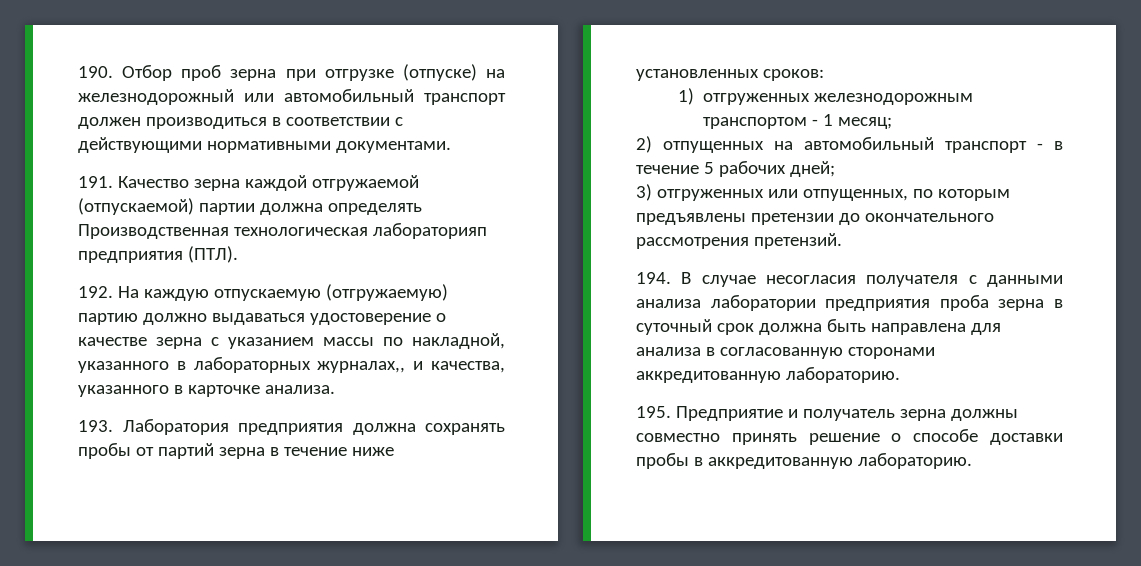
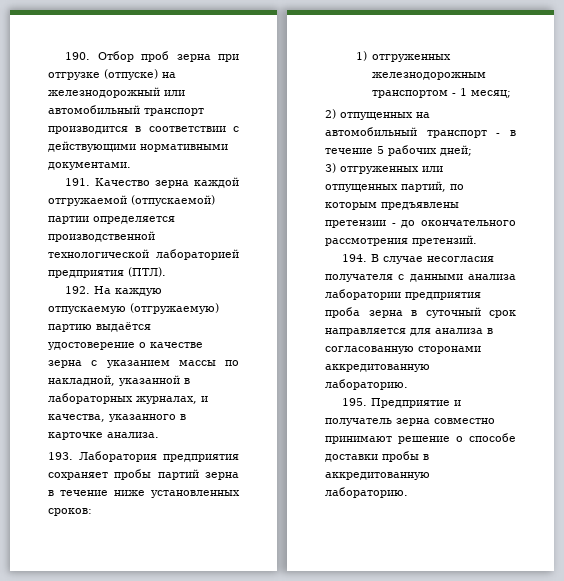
- 190. Отбор проб зерна при отгрузке (отпуске) на железнодорожный или автомобильный транспорт должен производиться в соответствии с действующими нормативными документами.
+ 190. Отбор проб зерна при отгрузке (отпуске) на железнодорожный или автомобильный транспорт производится в соответствии с действующими нормативными документами.
- 191. Качество зерна каждой отгружаемой (отпускаемой) партии должна определять Производственная технологическая лабораторияп предприятия (ПТЛ).
+ 191. Качество зерна каждой отгружаемой (отпускаемой) партии определяется производственной технологической лабораторией предприятия (ПТЛ).
- 192. На каждую отпускаемую (отгружаемую) партию должно выдаваться удостоверение о качестве зерна с указанием массы по накладной, указанного в лабораторных журналах,, и качества, указанного в карточке анализа.
+ 192. На каждую отпускаемую (отгружаемую) партию выдаётся удостоверение о качестве зерна с указанием массы по накладной, указанной в лабораторных журналах, и качества, указанного в карточке анализа.
- 193. Лаборатория предприятия должна сохранять пробы от партий зерна в течение ниже установленных сроков:
+ 193. Лаборатория предприятия сохраняет пробы партий зерна в течение ниже установленных сроков:
- 3) отгруженных или отпущенных, по которым предъявлены претензии до окончательного рассмотрения претензий.
+ 3) отгруженных или отпущенных партий, по которым предъявлены претензии - до окончательного рассмотрения претензий.
- 194. В случае несогласия получателя с данными анализа лаборатории предприятия проба зерна в суточный срок должна быть направлена для анализа в согласованную сторонами аккредитованную лабораторию.
+ 194. В случае несогласия получателя с данными анализа лаборатории предприятия проба зерна в суточный срок направляется для анализа в согласованную сторонами аккредитованную лабораторию.
- 195. Предприятие и получатель зерна должны совместно принять решение о способе доставки пробы в аккредитованную лабораторию.
+ 195. Предприятие и получатель зерна совместно принимают решение о способе доставки пробы в аккредитованную лабораторию.

